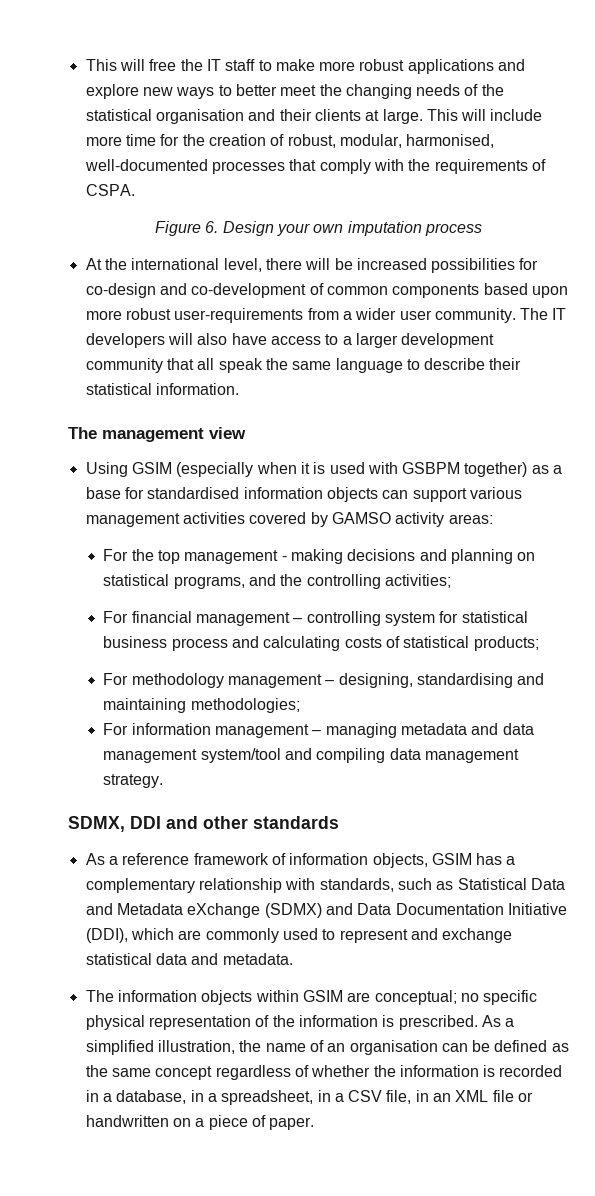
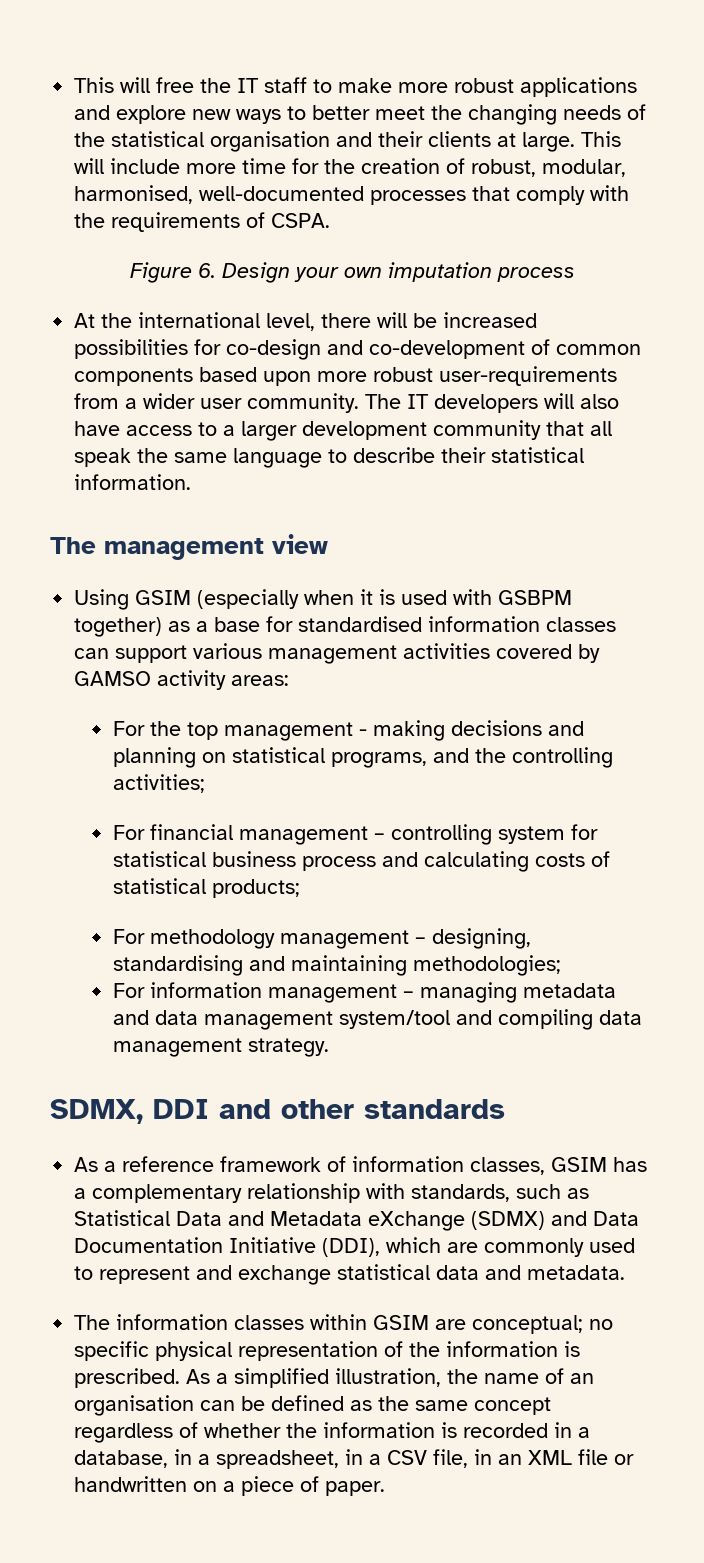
- Using GSIM (especially when it is used with GSBPM together) as a base for standardised information objects can support various management activities covered by GAMSO activity areas:
+ Using GSIM (especially when it is used with GSBPM together) as a base for standardised information classes can support various management activities covered by GAMSO activity areas:
- As a reference framework of information objects, GSIM has a complementary relationship with standards, such as Statistical Data and Metadata eXchange (SDMX) and Data Documentation Initiative (DDI), which are commonly used to represent and exchange statistical data and metadata.
+ As a reference framework of information classes, GSIM has a complementary relationship with standards, such as Statistical Data and Metadata eXchange (SDMX) and Data Documentation Initiative (DDI), which are commonly used to represent and exchange statistical data and metadata.
- The information objects within GSIM are conceptual; no specific physical representation of the information is prescribed.
+ The information classes within GSIM are conceptual; no specific physical representation of the information is prescribed.

